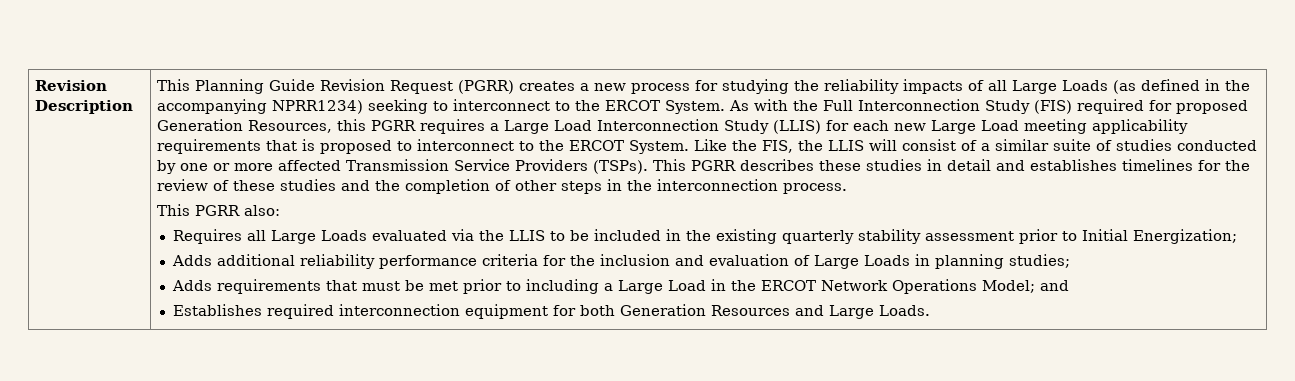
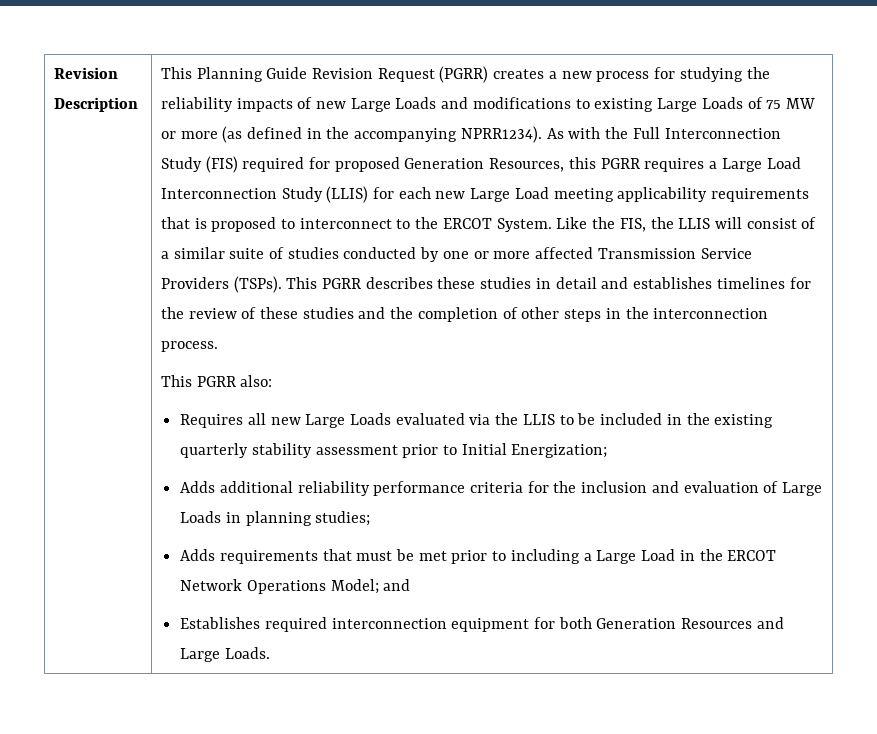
- This Planning Guide Revision Request (PGRR) creates a new process for studying the reliability impacts of all Large Loads (as defined in the accompanying NPRR1234) seeking to interconnect to the ERCOT System.
+ This Planning Guide Revision Request (PGRR) creates a new process for studying the reliability impacts of new Large Loads and modifications to existing Large Loads of 75 MW or more (as defined in the accompanying NPRR1234).
- Requires all Large Loads evaluated via the LLIS to be included in the existing quarterly stability assessment prior to Initial Energization;
+ Requires all new Large Loads evaluated via the LLIS to be included in the existing quarterly stability assessment prior to Initial Energization;

